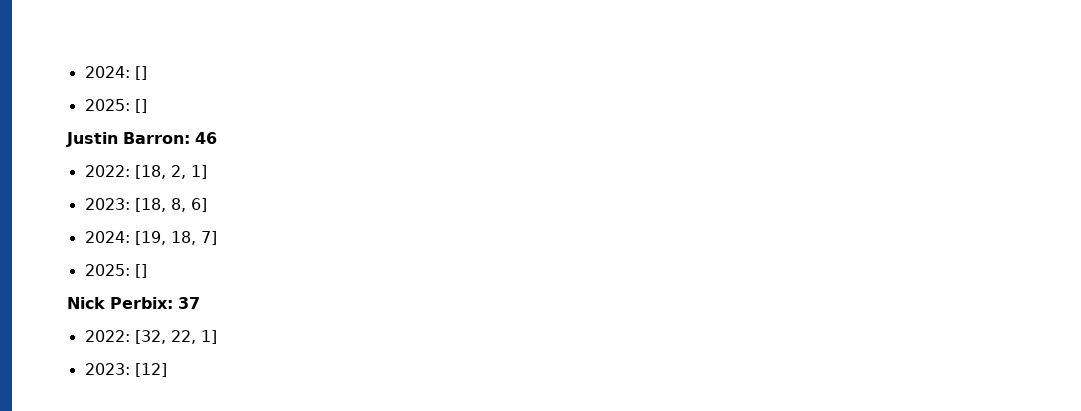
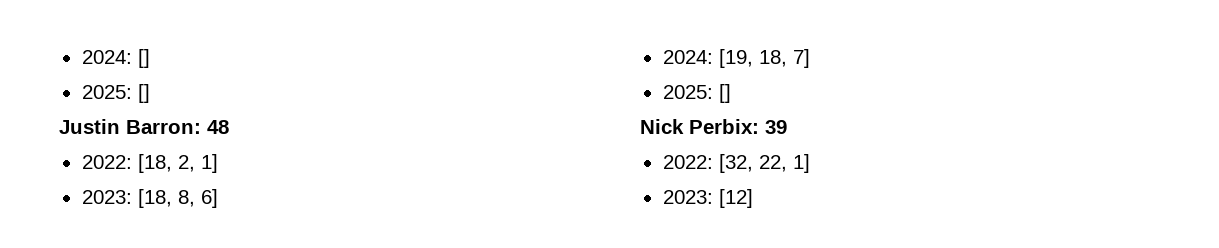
- Justin Barron: 46
+ Justin Barron: 48
- Nick Perbix: 37
+ Nick Perbix: 39

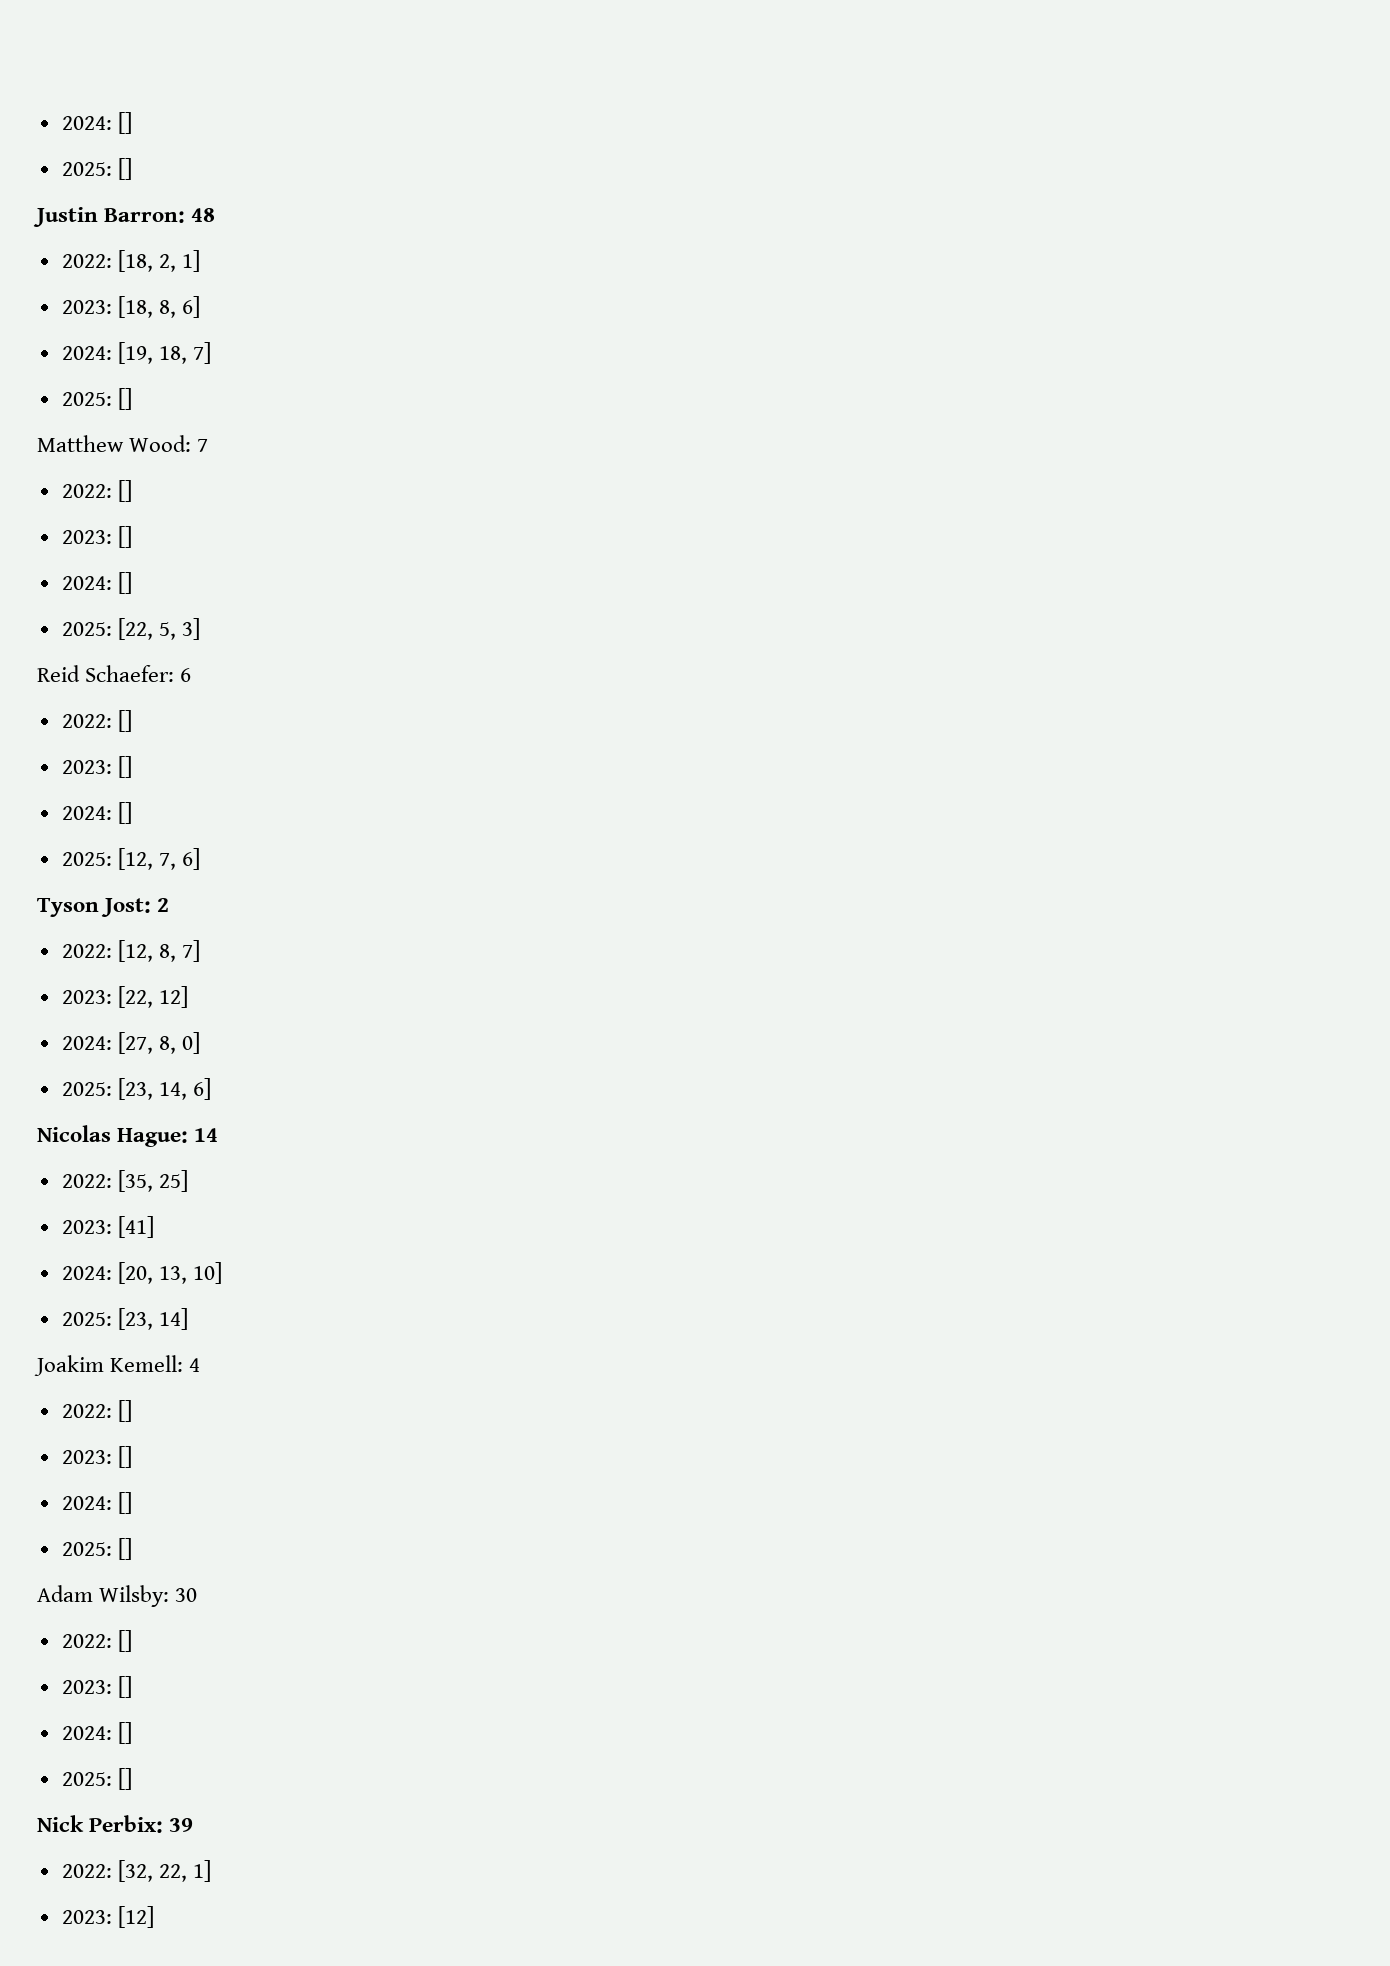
+ Matthew Wood: 7
+ 2022: []
+ 2023: []
+ 2024: []
+ 2025: [22, 5, 3]
+ Reid Schaefer: 6
+ 2022: []
+ 2023: []
+ 2024: []
+ 2025: [12, 7, 6]
+ Tyson Jost: 2
+ 2022: [12, 8, 7]
+ 2023: [22, 12]
+ 2024: [27, 8, 0]
+ 2025: [23, 14, 6]
+ Nicolas Hague: 14
+ 2022: [35, 25]
+ 2023: [41]
+ 2024: [20, 13, 10]
+ 2025: [23, 14]
+ Joakim Kemell: 4
+ 2022: []
+ 2023: []
+ 2024: []
+ 2025: []
+ Adam Wilsby: 30
+ 2022: []
+ 2023: []
+ 2024: []
+ 2025: []

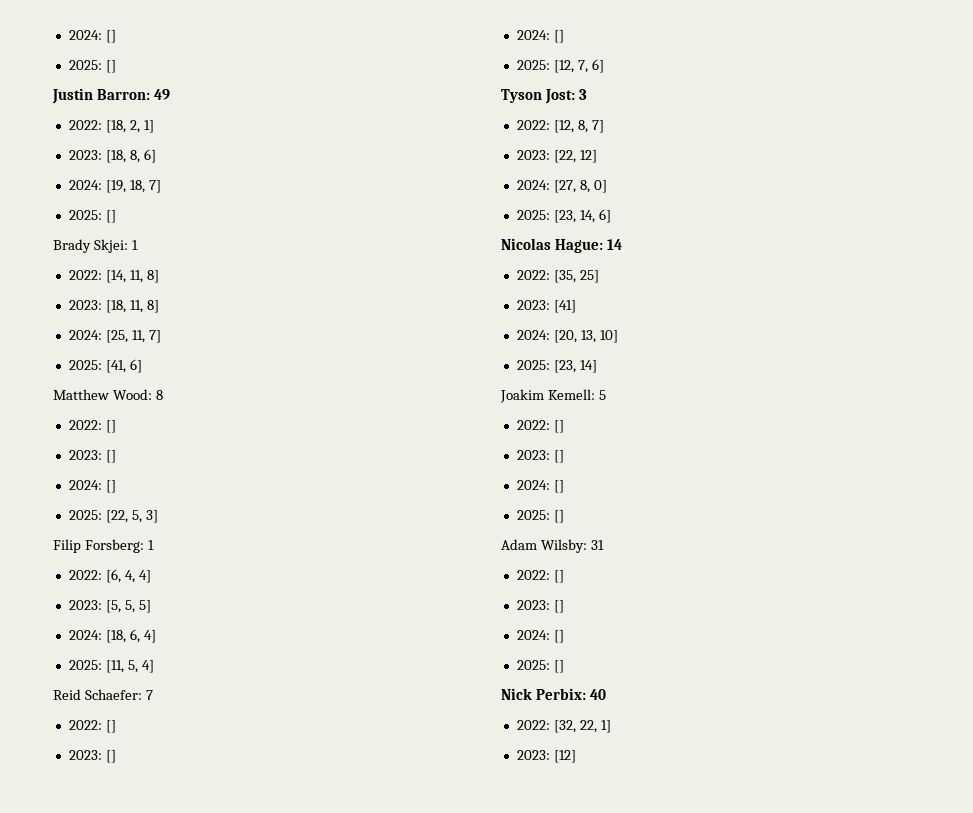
- Justin Barron: 48
+ Justin Barron: 49
+ Brady Skjei: 1
+ 2022: [14, 11, 8]
+ 2023: [18, 11, 8]
+ 2024: [25, 11, 7]
+ 2025: [41, 6]
- Matthew Wood: 7
+ Matthew Wood: 8
+ Filip Forsberg: 1
+ 2022: [6, 4, 4]
+ 2023: [5, 5, 5]
+ 2024: [18, 6, 4]
+ 2025: [11, 5, 4]
- Reid Schaefer: 6
+ Reid Schaefer: 7
- Tyson Jost: 2
+ Tyson Jost: 3
- Joakim Kemell: 4
+ Joakim Kemell: 5
- Adam Wilsby: 30
+ Adam Wilsby: 31
- Nick Perbix: 39
+ Nick Perbix: 40

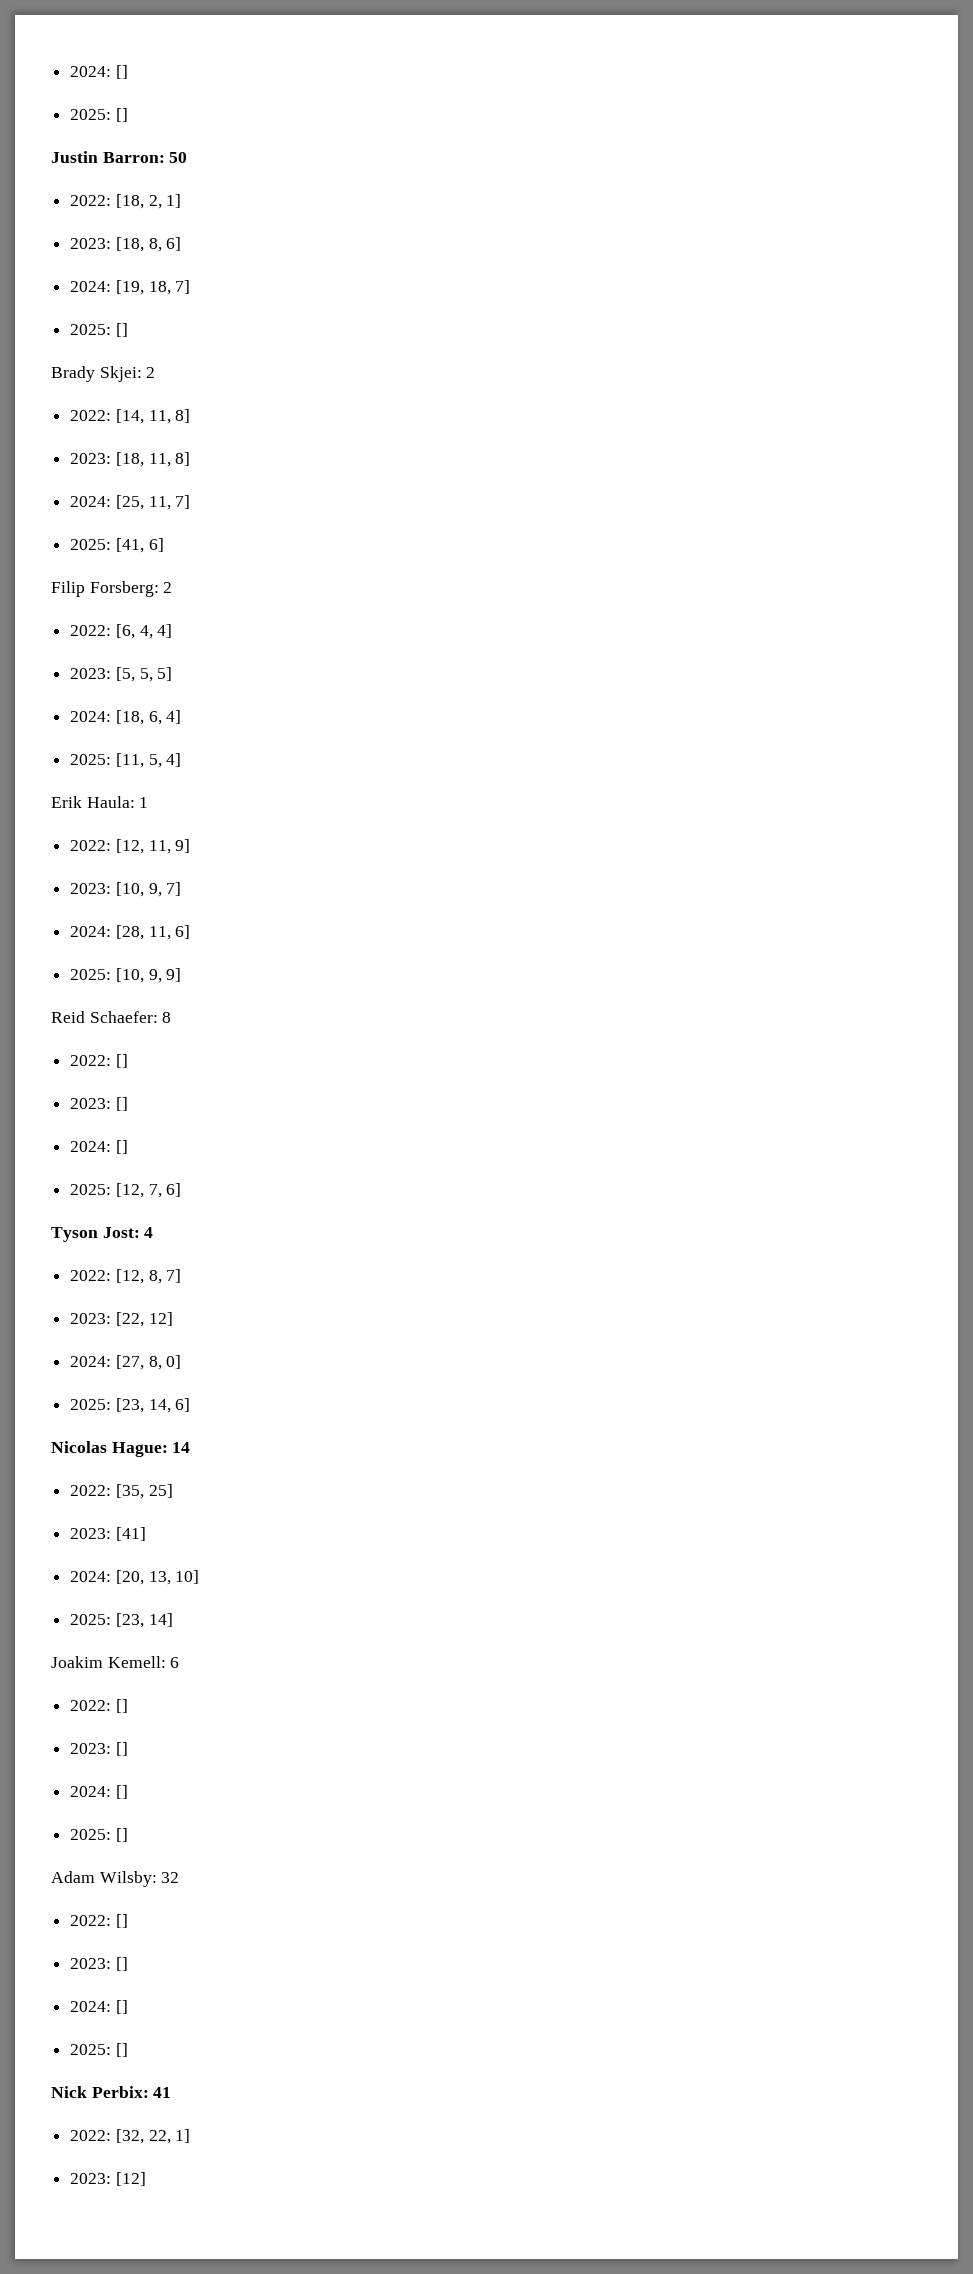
- Justin Barron: 49
+ Justin Barron: 50
- Brady Skjei: 1
+ Brady Skjei: 2
- Matthew Wood: 8
- 2022: []
- 2023: []
- 2024: []
- 2025: [22, 5, 3]
- Filip Forsberg: 1
+ Filip Forsberg: 2
+ Erik Haula: 1
+ 2022: [12, 11, 9]
+ 2023: [10, 9, 7]
+ 2024: [28, 11, 6]
+ 2025: [10, 9, 9]
- Reid Schaefer: 7
+ Reid Schaefer: 8
- Tyson Jost: 3
+ Tyson Jost: 4
- Joakim Kemell: 5
+ Joakim Kemell: 6
- Adam Wilsby: 31
+ Adam Wilsby: 32
- Nick Perbix: 40
+ Nick Perbix: 41

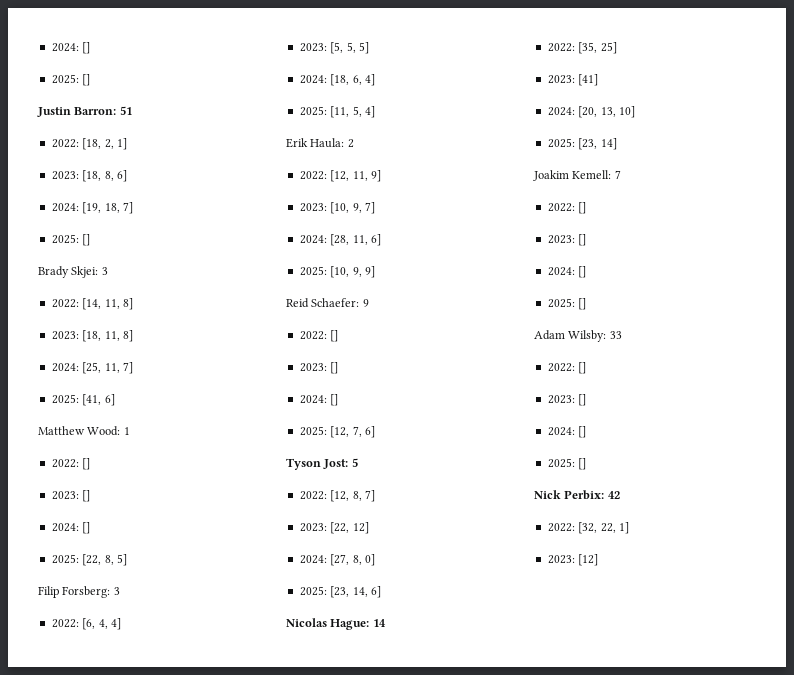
- Justin Barron: 50
+ Justin Barron: 51
- Brady Skjei: 2
+ Brady Skjei: 3
+ Matthew Wood: 1
+ 2022: []
+ 2023: []
+ 2024: []
+ 2025: [22, 8, 5]
- Filip Forsberg: 2
+ Filip Forsberg: 3
- Erik Haula: 1
+ Erik Haula: 2
- Reid Schaefer: 8
+ Reid Schaefer: 9
- Tyson Jost: 4
+ Tyson Jost: 5
- Joakim Kemell: 6
+ Joakim Kemell: 7
- Adam Wilsby: 32
+ Adam Wilsby: 33
- Nick Perbix: 41
+ Nick Perbix: 42

